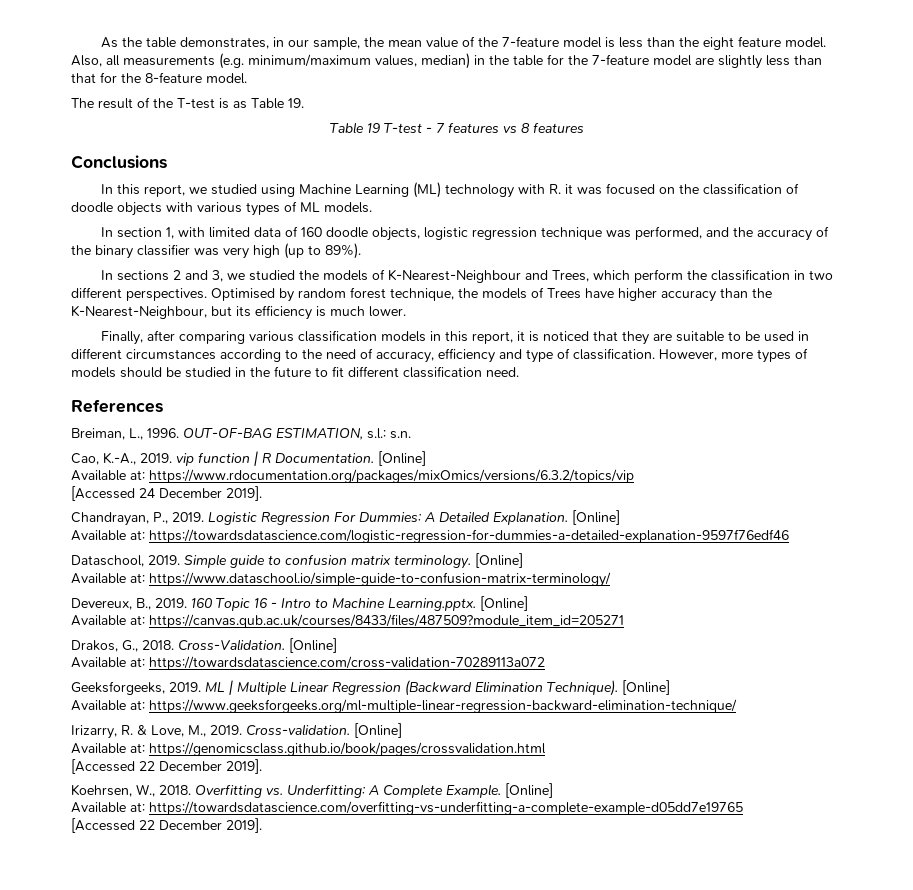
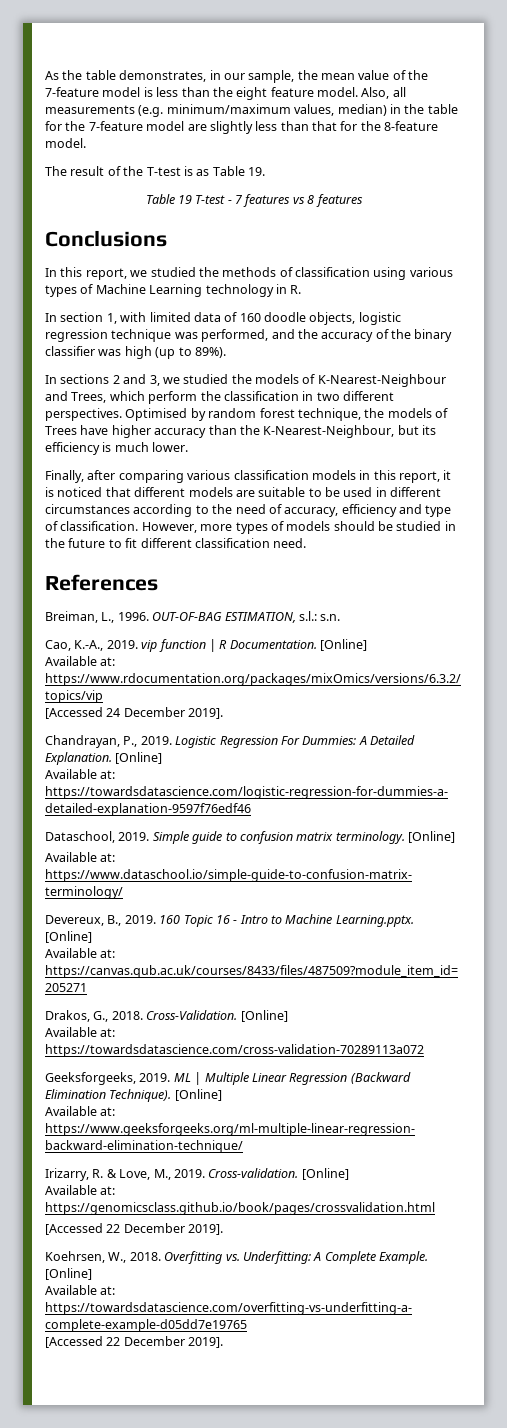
- In this report, we studied using Machine Learning (ML) technology with R. it was focused on the classification of doodle objects with various types of ML models.
+ In this report, we studied the methods of classification using various types of Machine Learning technology in R.
- In section 1, with limited data of 160 doodle objects, logistic regression technique was performed, and the accuracy of the binary classifier was very high (up to 89%).
+ In section 1, with limited data of 160 doodle objects, logistic regression technique was performed, and the accuracy of the binary classifier was high (up to 89%).
- Finally, after comparing various classification models in this report, it is noticed that they are suitable to be used in different circumstances according to the need of accuracy, efficiency and type of classification.
+ Finally, after comparing various classification models in this report, it is noticed that different models are suitable to be used in different circumstances according to the need of accuracy, efficiency and type of classification.

